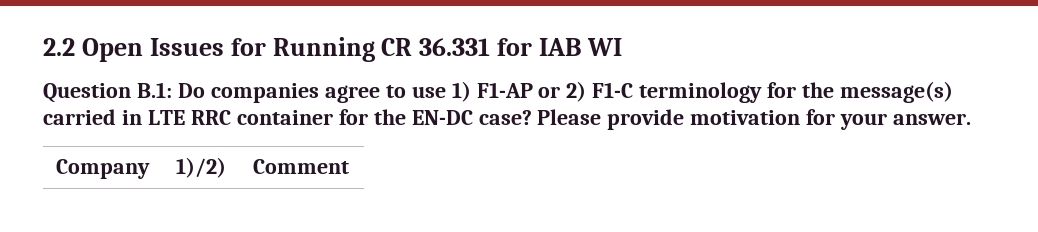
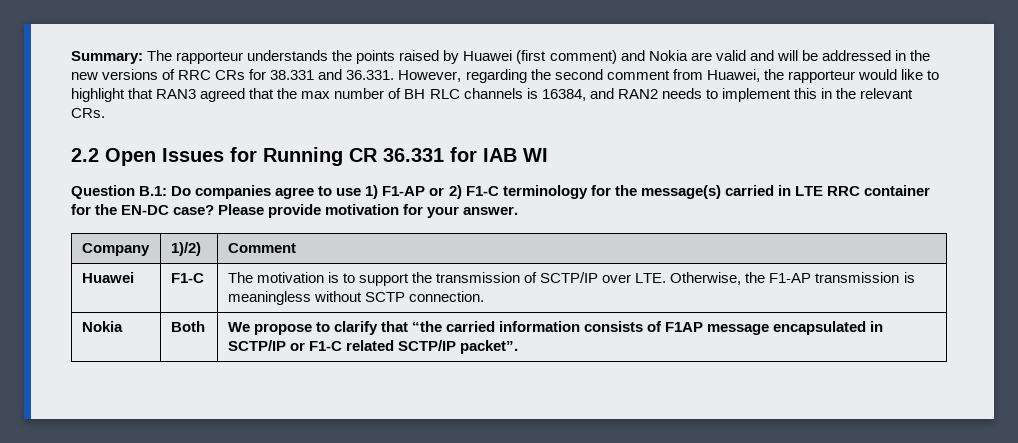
+ Summary: The rapporteur understands the points raised by Huawei (first comment) and Nokia are valid and will be addressed in the new versions of RRC CRs for 38.331 and 36.331. However, regarding the second comment from Huawei, the rapporteur would like to highlight that RAN3 agreed that the max number of BH RLC channels is 16384, and RAN2 needs to implement this in the relevant CRs.
+ Huawei | F1-C | The motivation is to support the transmission of SCTP/IP over LTE. Otherwise, the F1-AP transmission is meaningless without SCTP connection.
+ Nokia | Both | We propose to clarify that “the carried information consists of F1AP message encapsulated in SCTP/IP or F1-C related SCTP/IP packet”.

